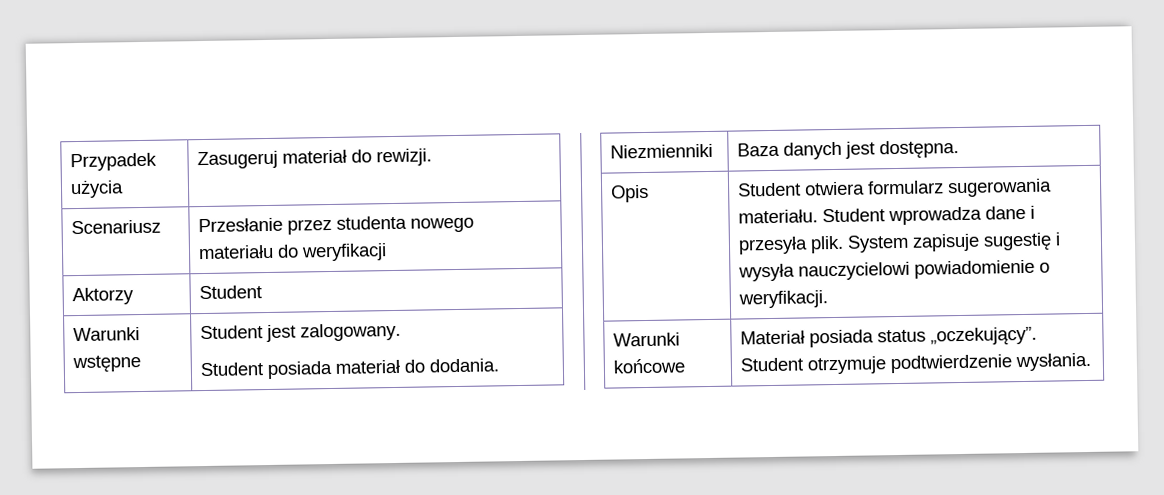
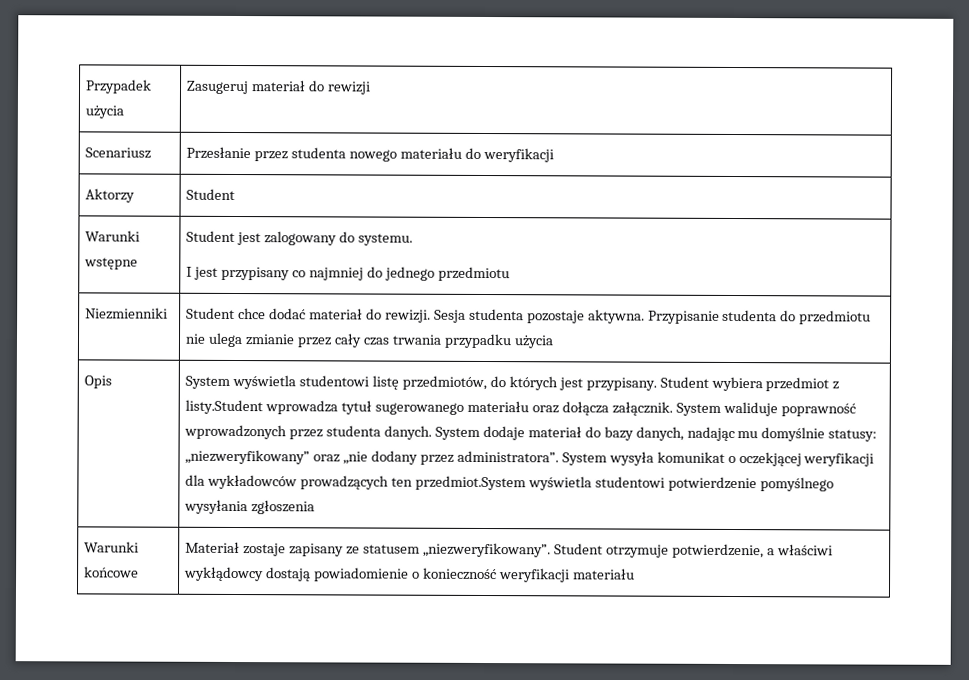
- Przypadek użycia | Zasugeruj materiał do rewizji.
+ Przypadek użycia | Zasugeruj materiał do rewizji
- Warunki wstępne | Student jest zalogowany.
- Student posiada materiał do dodania.
- Niezmienniki | Baza danych jest dostępna.
- Opis | Student otwiera formularz sugerowania materiału. Student wprowadza dane i przesyła plik. System zapisuje sugestię i wysyła nauczycielowi powiadomienie o weryfikacji.
- Warunki końcowe | Materiał posiada status „oczekujący”. Student otrzymuje podtwierdzenie wysłania.
+ Warunki wstępne | Student jest zalogowany do systemu.
+ I jest przypisany co najmniej do jednego przedmiotu
+ Niezmienniki | Student chce dodać materiał do rewizji. Sesja studenta pozostaje aktywna. Przypisanie studenta do przedmiotu nie ulega zmianie przez cały czas trwania przypadku użycia
+ Opis | System wyświetla studentowi listę przedmiotów, do których jest przypisany. Student wybiera przedmiot z listy.Student wprowadza tytuł sugerowanego materiału oraz dołącza załącznik. System waliduje poprawność wprowadzonych przez studenta danych. System dodaje materiał do bazy danych, nadając mu domyślnie statusy: „niezweryfikowany” oraz „nie dodany przez administratora”. System wysyła komunikat o oczekjącej weryfikacji dla wykładowców prowadzących ten przedmiot.System wyświetla studentowi potwierdzenie pomyślnego wysyłania zgłoszenia
+ Warunki końcowe | Materiał zostaje zapisany ze statusem „niezweryfikowany”. Student otrzymuje potwierdzenie, a właściwi wykłądowcy dostają powiadomienie o konieczność weryfikacji materiału

